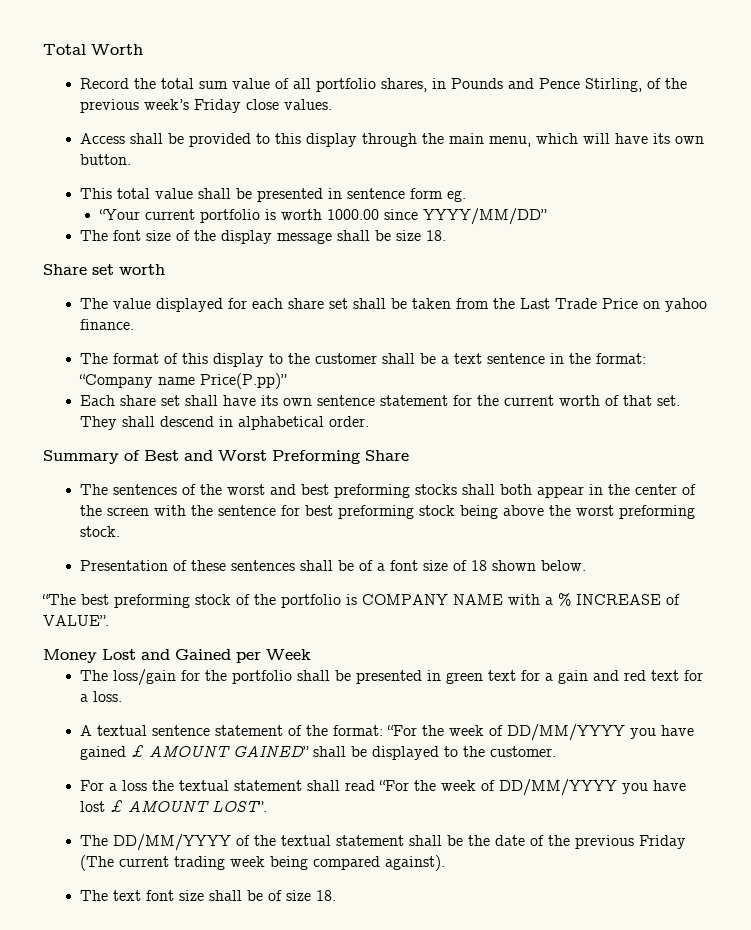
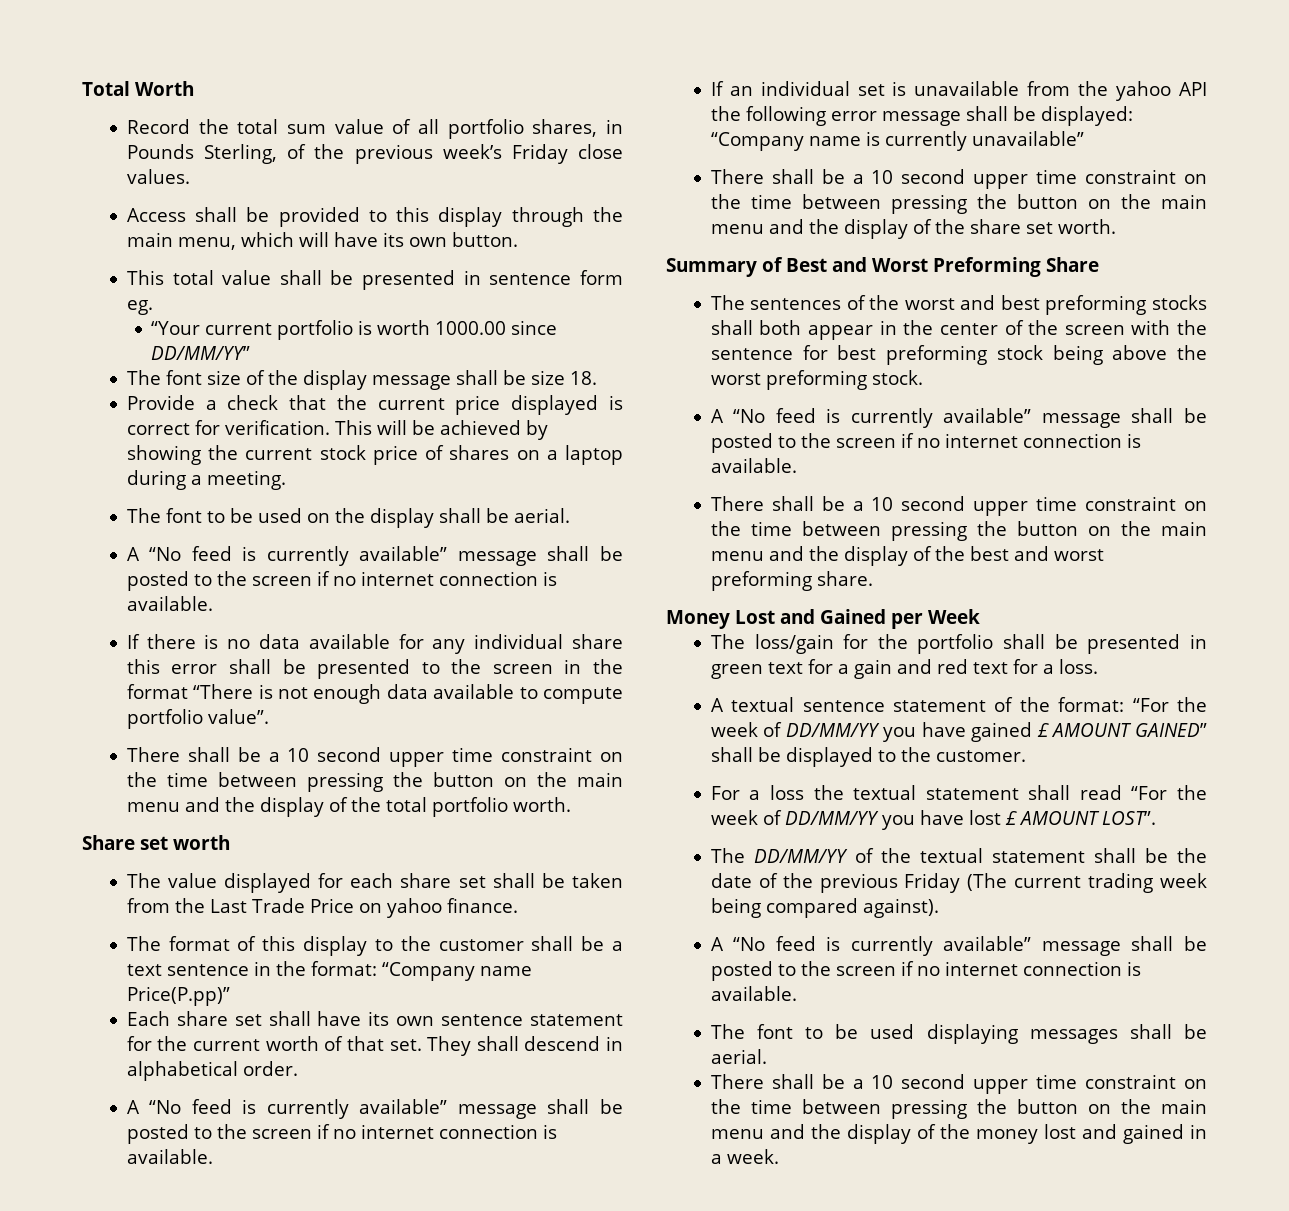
- Record the total sum value of all portfolio shares, in Pounds and Pence Stirling, of the previous week’s Friday close values.
+ Record the total sum value of all portfolio shares, in Pounds Sterling, of the previous week’s Friday close values.
- “Your current portfolio is worth 1000.00 since YYYY/MM/DD”
+ “Your current portfolio is worth 1000.00 since DD/MM/YY”
+ Provide a check that the current price displayed is correct for verification. This will be achieved by showing the current stock price of shares on a laptop during a meeting.
+ The font to be used on the display shall be aerial.
+ A “No feed is currently available” message shall be posted to the screen if no internet connection is available.
+ If there is no data available for any individual share this error shall be presented to the screen in the format “There is not enough data available to compute portfolio value”.
+ There shall be a 10 second upper time constraint on the time between pressing the button on the main menu and the display of the total portfolio worth.
  They shall descend in alphabetical order.
+ A “No feed is currently available” message shall be posted to the screen if no internet connection is available.
+ If an individual set is unavailable from the yahoo API the following error message shall be displayed: “Company name is currently unavailable”
+ There shall be a 10 second upper time constraint on the time between pressing the button on the main menu and the display of the share set worth.
  The sentences of the worst and best preforming stocks shall both appear in the center of the screen with the sentence for best preforming stock being above the worst preforming stock.
- Presentation of these sentences shall be of a font size of 18 shown below.
- “The best preforming stock of the portfolio is COMPANY NAME with a % INCREASE of VALUE”.
+ A “No feed is currently available” message shall be posted to the screen if no internet connection is available.
+ There shall be a 10 second upper time constraint on the time between pressing the button on the main menu and the display of the best and worst preforming share.
- A textual sentence statement of the format: “For the week of DD/MM/YYYY you have gained £ AMOUNT GAINED” shall be displayed to the customer.
+ A textual sentence statement of the format: “For the week of DD/MM/YY you have gained £ AMOUNT GAINED” shall be displayed to the customer.
- For a loss the textual statement shall read “For the week of DD/MM/YYYY you have lost £ AMOUNT LOST”.
+ For a loss the textual statement shall read “For the week of DD/MM/YY you have lost £ AMOUNT LOST”.
- The DD/MM/YYYY of the textual statement shall be the date of the previous Friday (The current trading week being compared against).
- The text font size shall be of size 18.
+ The DD/MM/YY of the textual statement shall be the date of the previous Friday (The current trading week being compared against).
+ A “No feed is currently available” message shall be posted to the screen if no internet connection is available.
+ The font to be used displaying messages shall be aerial.
+ There shall be a 10 second upper time constraint on the time between pressing the button on the main menu and the display of the money lost and gained in a week.

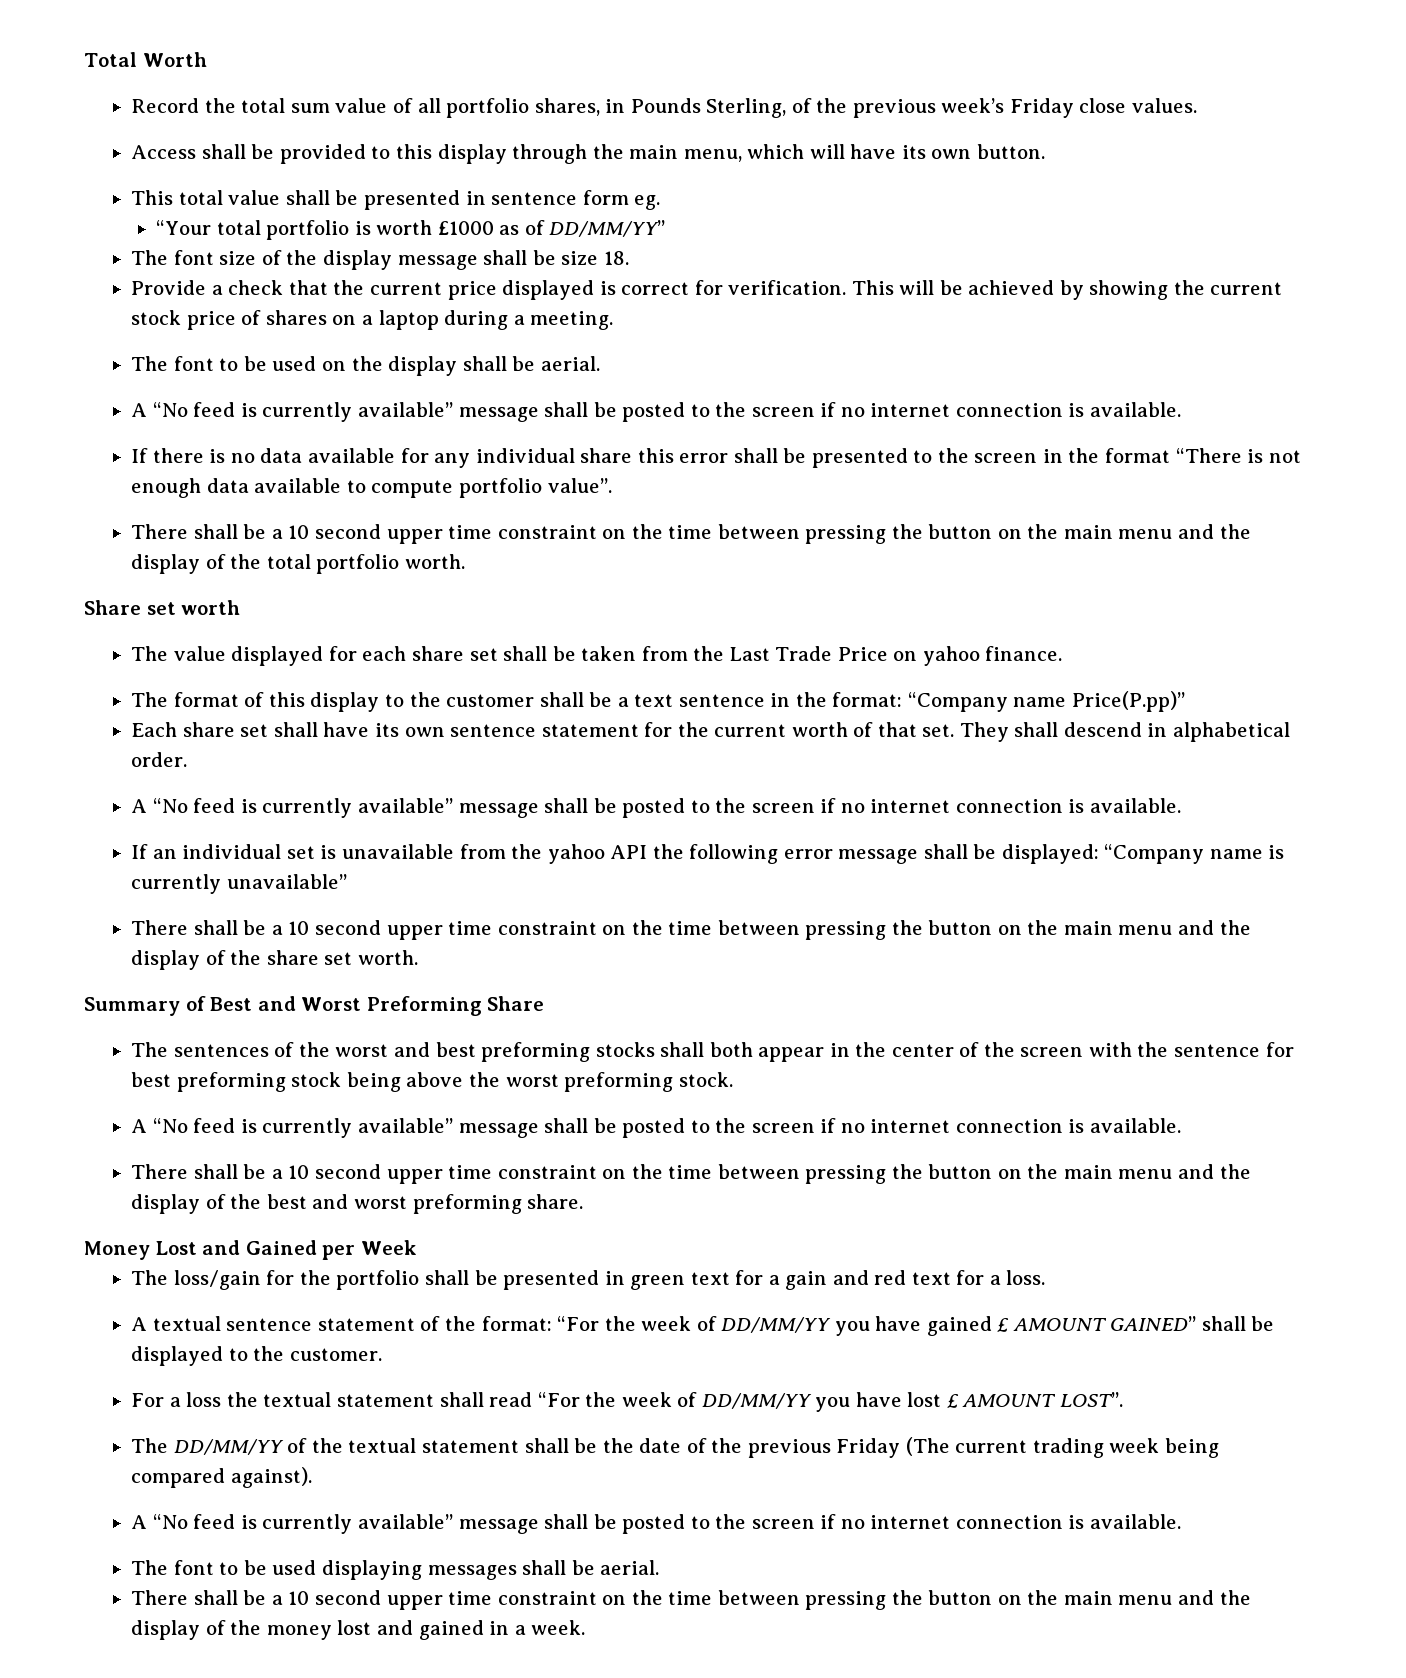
- “Your current portfolio is worth 1000.00 since DD/MM/YY”
+ “Your total portfolio is worth £1000 as of DD/MM/YY”

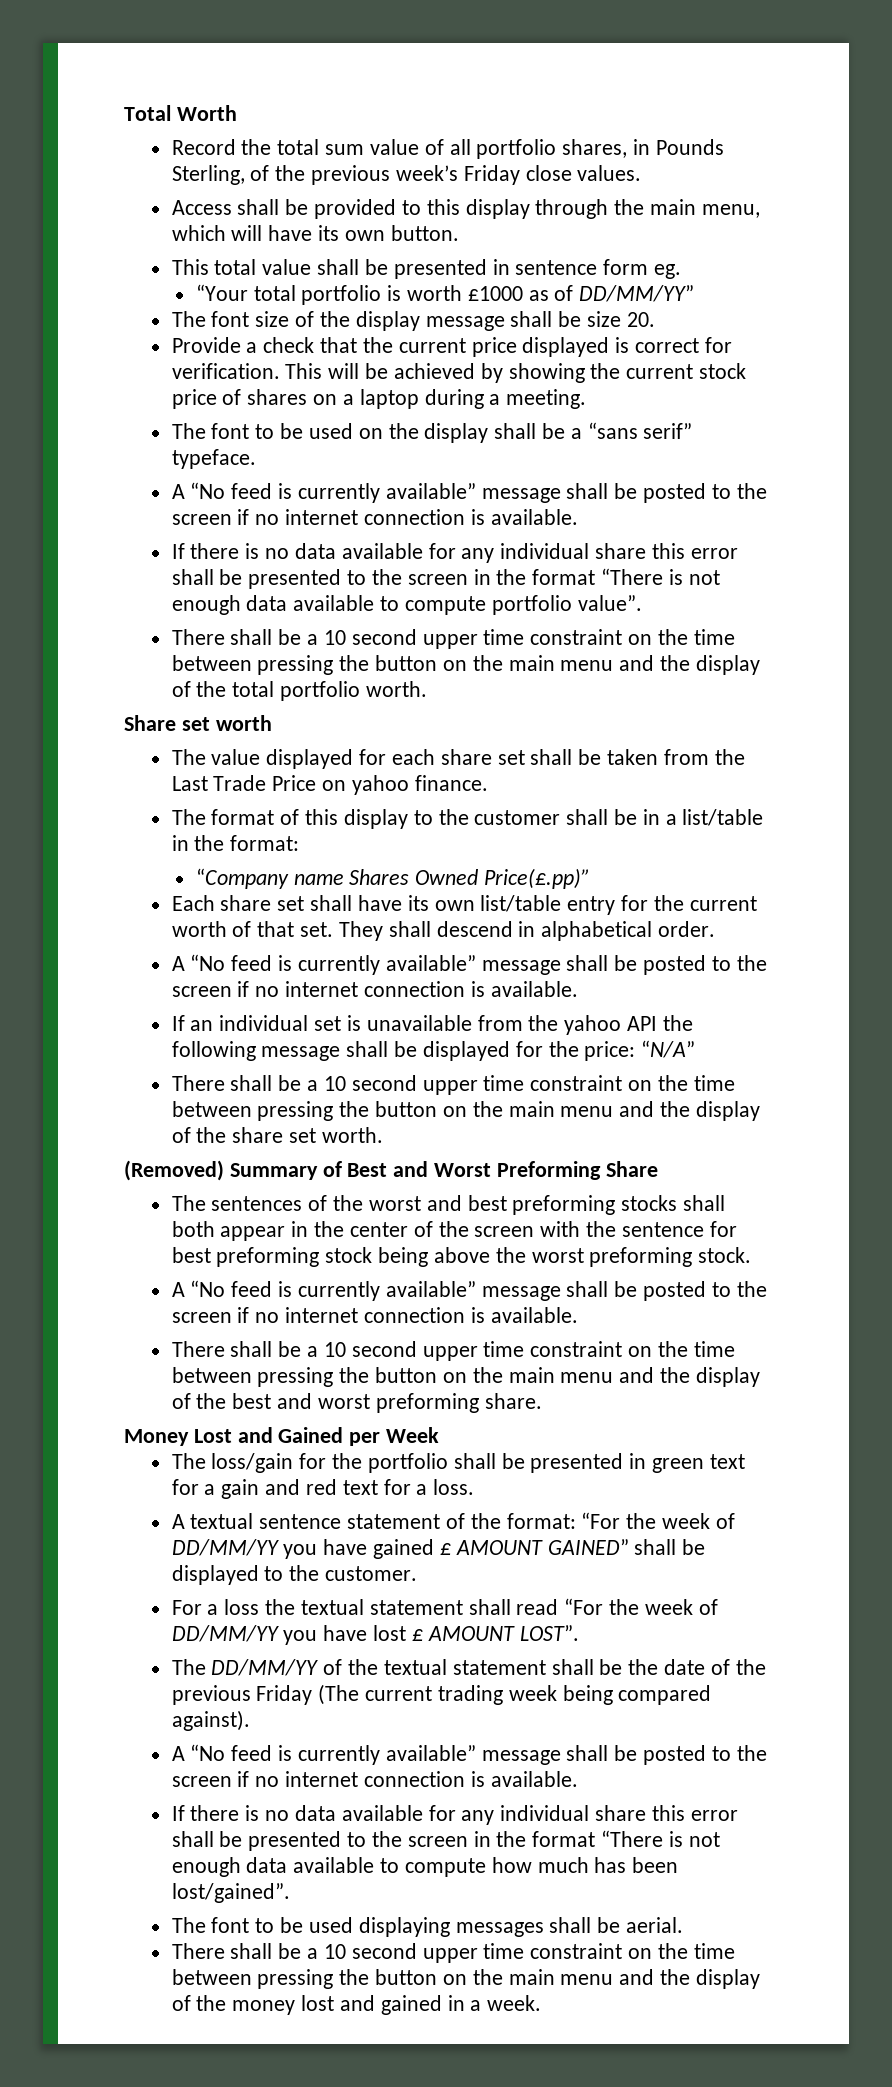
- The font size of the display message shall be size 18.
+ The font size of the display message shall be size 20.
- The font to be used on the display shall be aerial.
+ The font to be used on the display shall be a “sans serif” typeface.
- The format of this display to the customer shall be a text sentence in the format: “Company name Price(P.pp)”
+ The format of this display to the customer shall be in a list/table in the format:
+ “Company name Shares Owned Price(£.pp)”
- Each share set shall have its own sentence statement for the current worth of that set.
+ Each share set shall have its own list/table entry for the current worth of that set.
- If an individual set is unavailable from the yahoo API the following error message shall be displayed: “Company name is currently unavailable”
+ If an individual set is unavailable from the yahoo API the following message shall be displayed for the price: “N/A”
- Summary of Best and Worst Preforming Share
+ (Removed) Summary of Best and Worst Preforming Share
+ If there is no data available for any individual share this error shall be presented to the screen in the format “There is not enough data available to compute how much has been lost/gained”.

